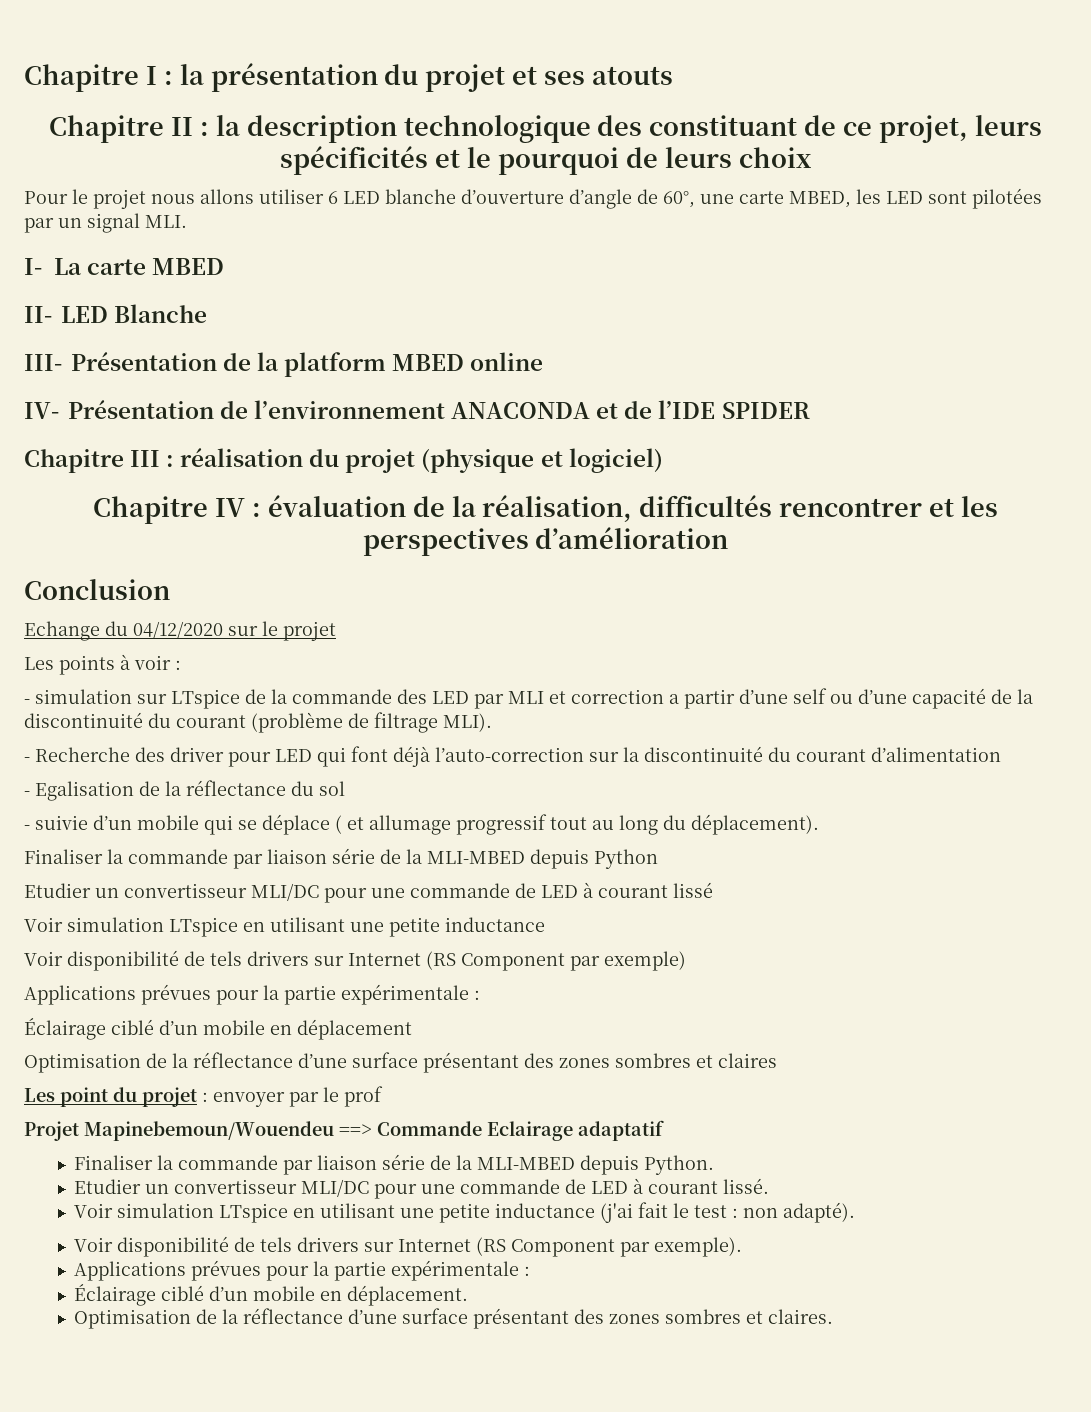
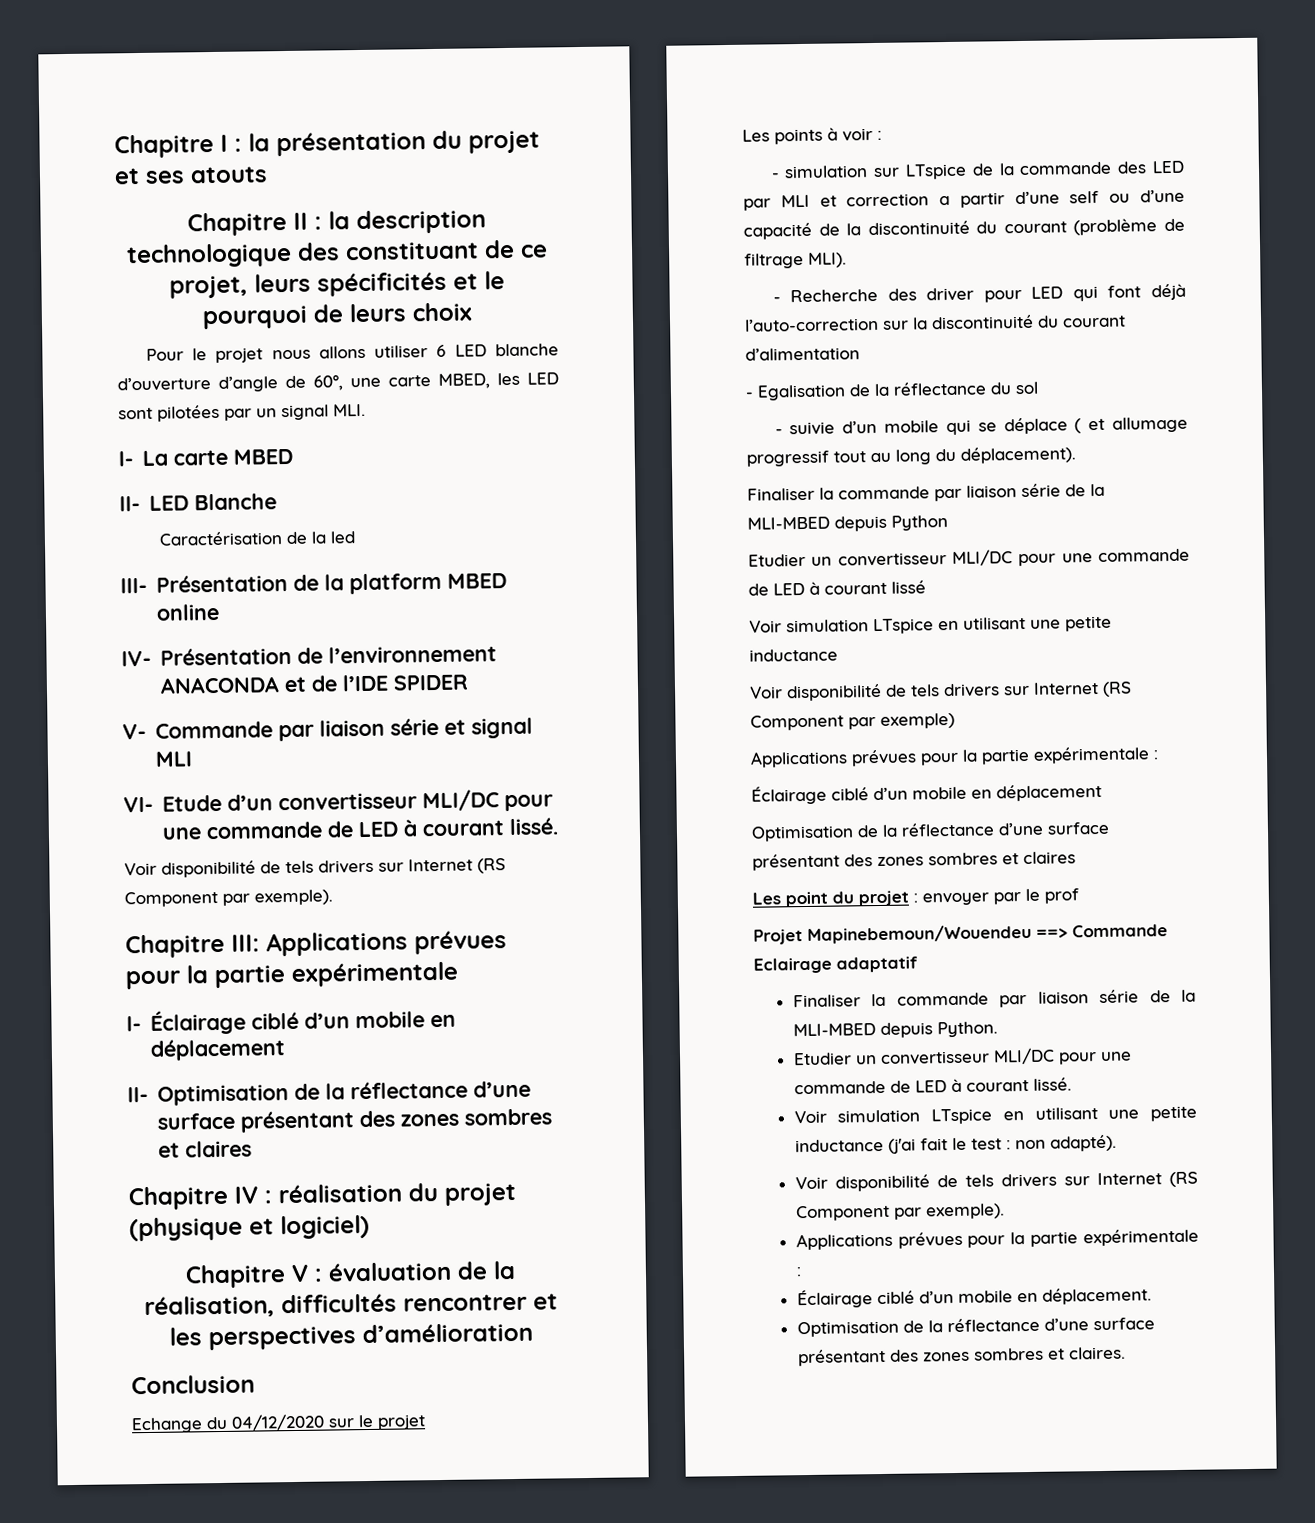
+ Caractérisation de la led
- Chapitre III : réalisation du projet (physique et logiciel)
+ V- Commande par liaison série et signal MLI
+ VI- Etude d’un convertisseur MLI/DC pour une commande de LED à courant lissé.
+ Voir disponibilité de tels drivers sur Internet (RS Component par exemple).
+ Chapitre III: Applications prévues pour la partie expérimentale
+ I- Éclairage ciblé d’un mobile en déplacement
+ II- Optimisation de la réflectance d’une surface présentant des zones sombres et claires
+ Chapitre IV : réalisation du projet (physique et logiciel)
- Chapitre IV : évaluation de la réalisation, difficultés rencontrer et les perspectives d’amélioration
+ Chapitre V : évaluation de la réalisation, difficultés rencontrer et les perspectives d’amélioration

